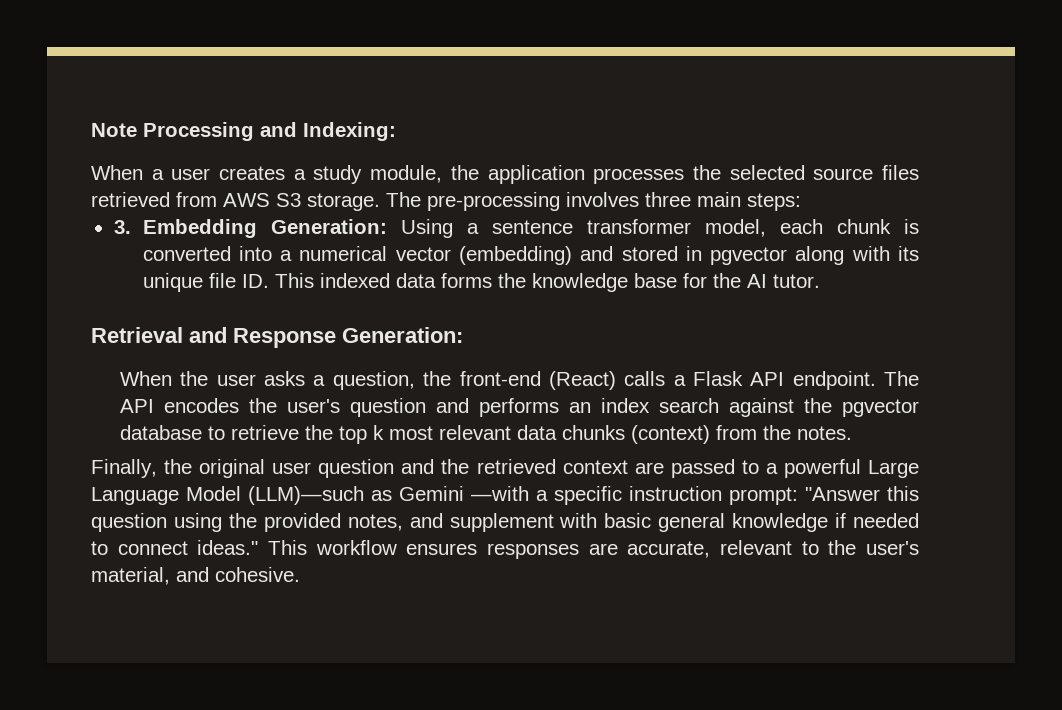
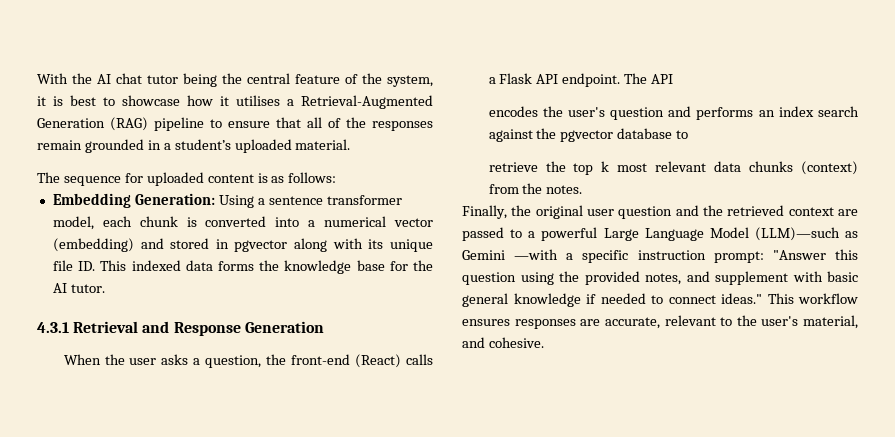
- Note Processing and Indexing:
- When a user creates a study module, the application processes the selected source files retrieved from AWS S3 storage. The pre-processing involves three main steps:
- 3. Embedding Generation: Using a sentence transformer model, each chunk is converted into a numerical vector (embedding) and stored in pgvector along with its unique file ID. This indexed data forms the knowledge base for the AI tutor.
+ With the AI chat tutor being the central feature of the system, it is best to showcase how it utilises a Retrieval-Augmented Generation (RAG) pipeline to ensure that all of the responses remain grounded in a student’s uploaded material.
+ The sequence for uploaded content is as follows:
+ Embedding Generation: Using a sentence transformer model, each chunk is converted into a numerical vector (embedding) and stored in pgvector along with its unique file ID. This indexed data forms the knowledge base for the AI tutor.
- Retrieval and Response Generation:
+ 4.3.1 Retrieval and Response Generation
- The API encodes the user's question and performs an index search against the pgvector database to retrieve the top k most relevant data chunks (context) from the notes.
+ The API
+ encodes the user's question and performs an index search against the pgvector database to
+ retrieve the top k most relevant data chunks (context) from the notes.

